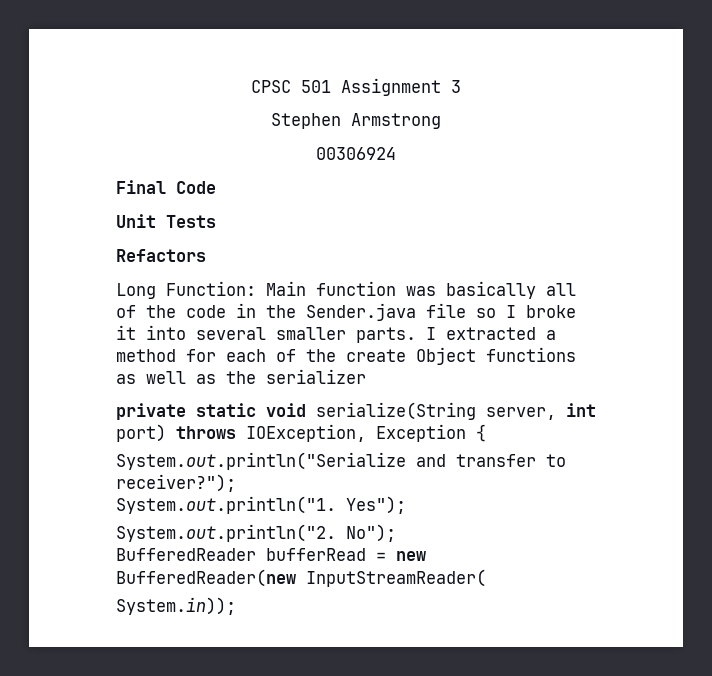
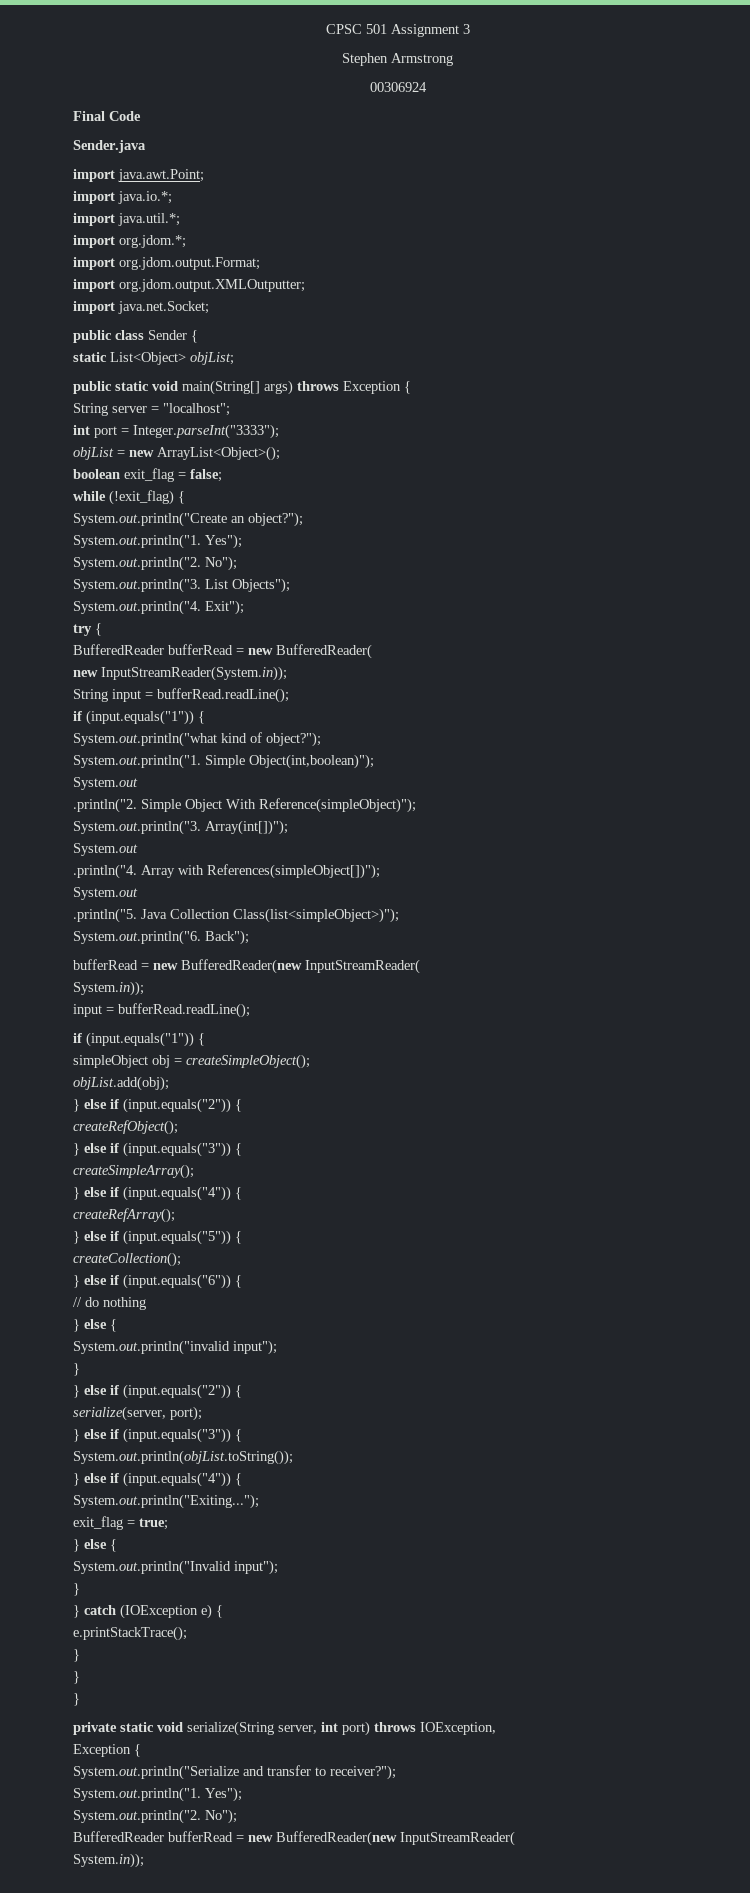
- Unit Tests
- Refactors
- Long Function: Main function was basically all of the code in the Sender.java file so I broke it into several smaller parts. I extracted a method for each of the create Object functions as well as the serializer
+ Sender.java
+ import java.awt.Point;
+ import java.io.*;
+ import java.util.*;
+ import org.jdom.*;
+ import org.jdom.output.Format;
+ import org.jdom.output.XMLOutputter;
+ import java.net.Socket;
+ public class Sender {
+ static List<Object> objList;
+ public static void main(String[] args) throws Exception {
+ String server = "localhost";
+ int port = Integer.parseInt("3333");
+ objList = new ArrayList<Object>();
+ boolean exit_flag = false;
+ while (!exit_flag) {
+ System.out.println("Create an object?");
+ System.out.println("1. Yes");
+ System.out.println("2. No");
+ System.out.println("3. List Objects");
+ System.out.println("4. Exit");
+ try {
+ BufferedReader bufferRead = new BufferedReader(
+ new InputStreamReader(System.in));
+ String input = bufferRead.readLine();
+ if (input.equals("1")) {
+ System.out.println("what kind of object?");
+ System.out.println("1. Simple Object(int,boolean)");
+ System.out
+ .println("2. Simple Object With Reference(simpleObject)");
+ System.out.println("3. Array(int[])");
+ System.out
+ .println("4. Array with References(simpleObject[])");
+ System.out
+ .println("5. Java Collection Class(list<simpleObject>)");
+ System.out.println("6. Back");
+ bufferRead = new BufferedReader(new InputStreamReader(
+ System.in));
+ input = bufferRead.readLine();
+ if (input.equals("1")) {
+ simpleObject obj = createSimpleObject();
+ objList.add(obj);
+ } else if (input.equals("2")) {
+ createRefObject();
+ } else if (input.equals("3")) {
+ createSimpleArray();
+ } else if (input.equals("4")) {
+ createRefArray();
+ } else if (input.equals("5")) {
+ createCollection();
+ } else if (input.equals("6")) {
+ // do nothing
+ } else {
+ System.out.println("invalid input");
+ }
+ } else if (input.equals("2")) {
+ serialize(server, port);
+ } else if (input.equals("3")) {
+ System.out.println(objList.toString());
+ } else if (input.equals("4")) {
+ System.out.println("Exiting...");
+ exit_flag = true;
+ } else {
+ System.out.println("Invalid input");
+ }
+ } catch (IOException e) {
+ e.printStackTrace();
+ }
+ }
+ }
- private static void serialize(String server, int port) throws IOException, Exception {
+ private static void serialize(String server, int port) throws IOException,
+ Exception {

